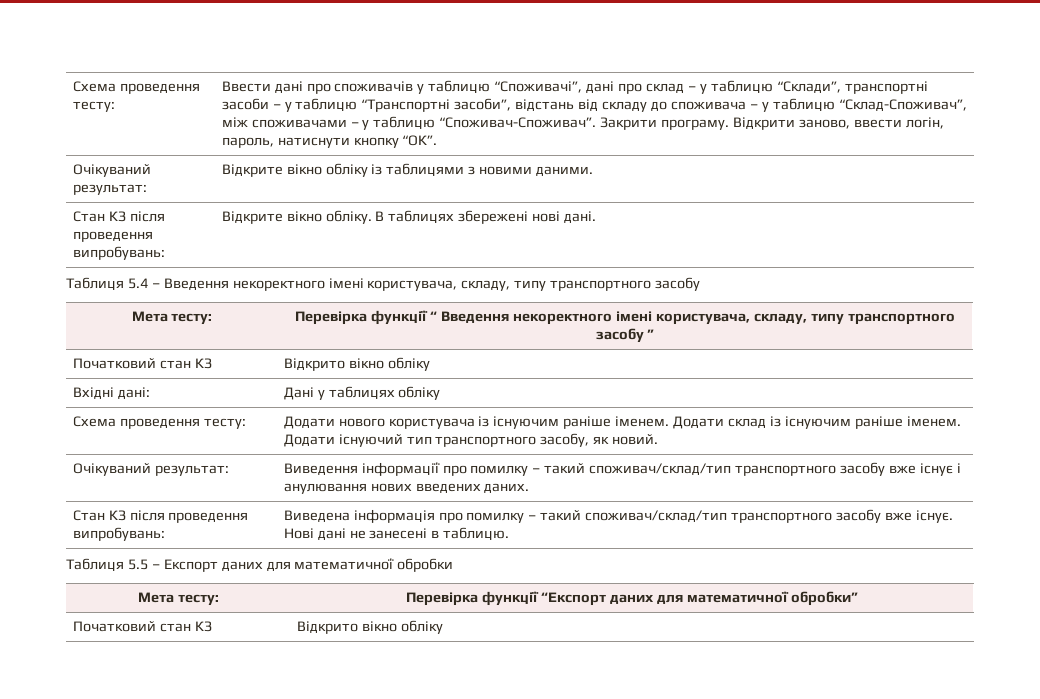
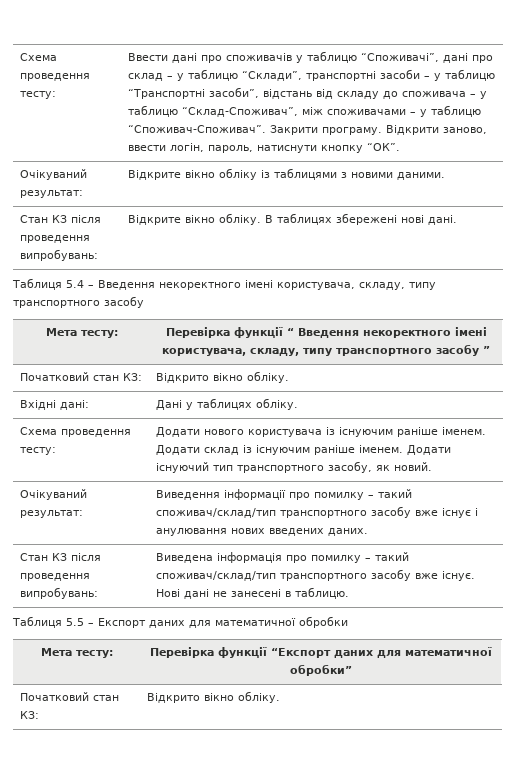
  Мета тесту: | Перевірка функції “ Введення некоректного імені користувача, складу, типу транспортного засобу ”
- Початковий стан КЗ | Відкрито вікно обліку
+ Початковий стан КЗ: | Відкрито вікно обліку.
- Вхідні дані: | Дані у таблицях обліку
+ Вхідні дані: | Дані у таблицях обліку.
  Мета тесту: | Перевірка функції “Експорт даних для математичної обробки”
- Початковий стан КЗ | Відкрито вікно обліку
+ Початковий стан КЗ: | Відкрито вікно обліку.

